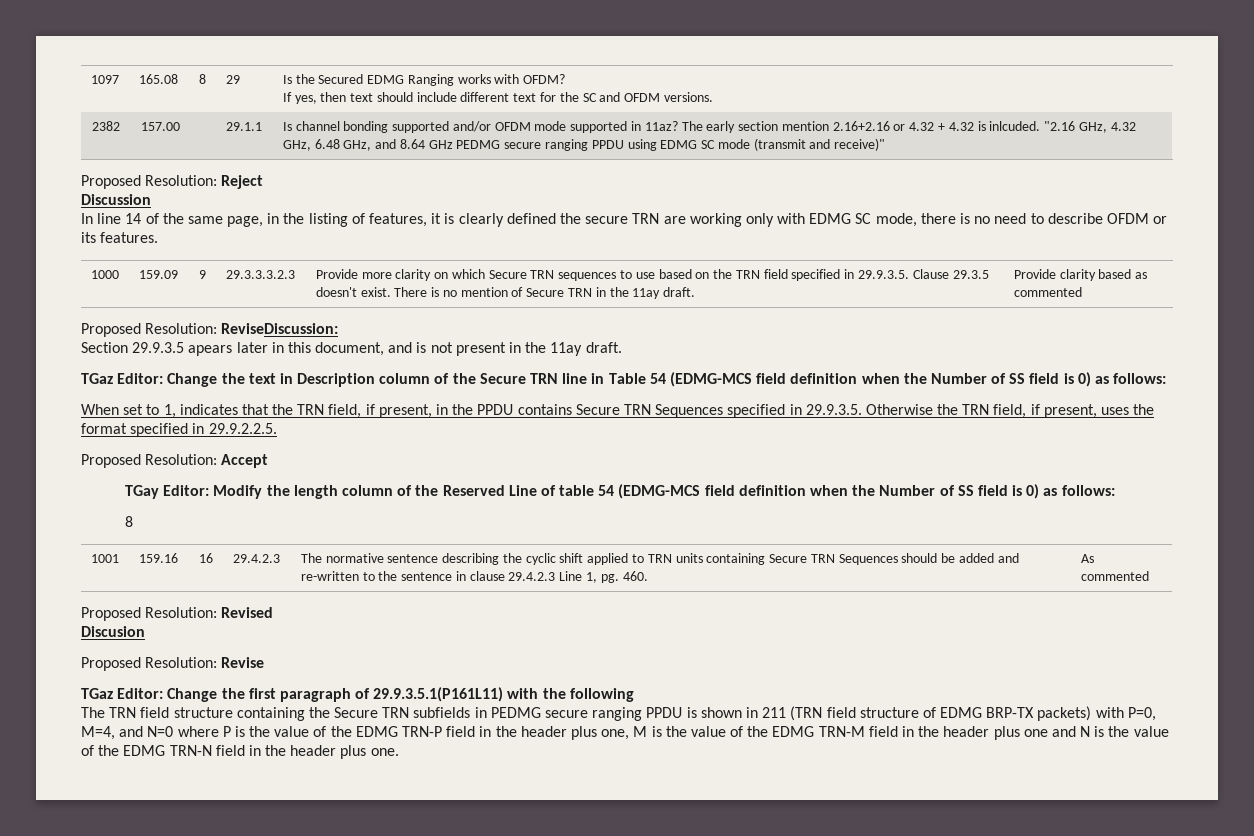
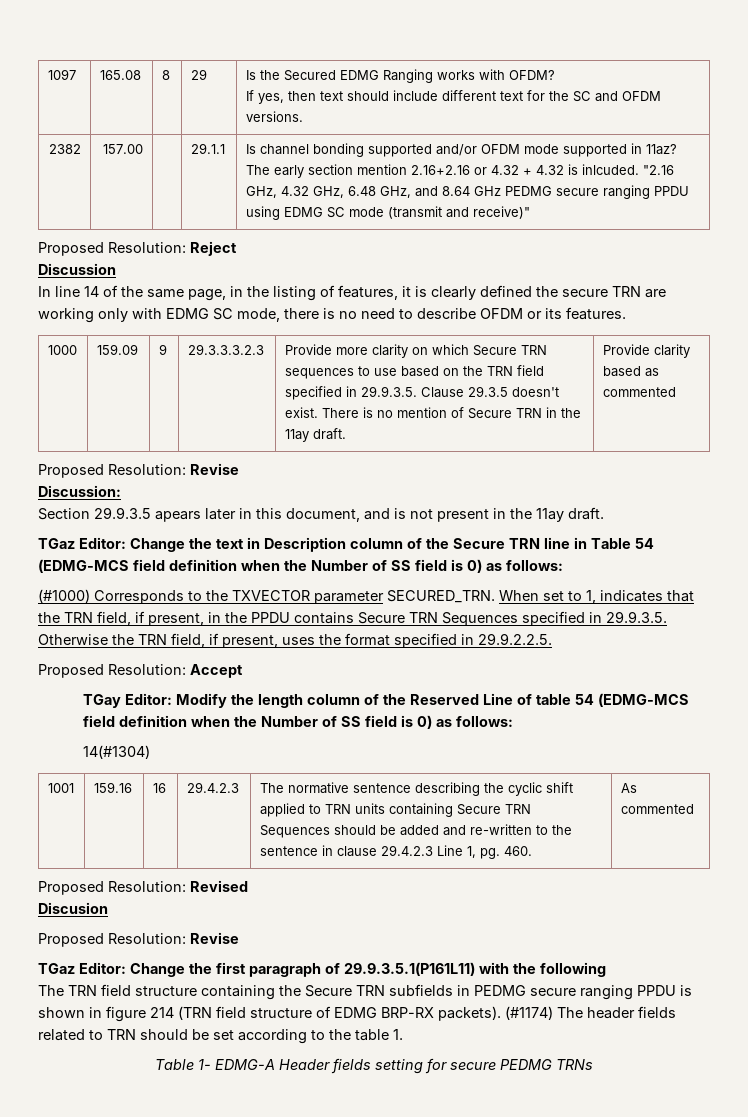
  Provide clarity based as commented
- Proposed Resolution: ReviseDiscussion:
+ Proposed Resolution: Revise
+ Discussion:
+ (#1000) Corresponds to the TXVECTOR parameter SECURED_TRN.
  TGay Editor: Modify the length column of the Reserved Line of table 54 (EDMG-MCS field definition when the Number of SS field is 0) as follows:
- 8
+ 14(#1304)
- The TRN field structure containing the Secure TRN subfields in PEDMG secure ranging PPDU is shown in 211 (TRN field structure of EDMG BRP-TX packets) with P=0, M=4, and N=0 where P is the value of the EDMG TRN-P field in the header plus one, M is the value of the EDMG TRN-M field in the header plus one and N is the value of the EDMG TRN-N field in the header plus one.
+ The TRN field structure containing the Secure TRN subfields in PEDMG secure ranging PPDU is shown in figure 214 (TRN field structure of EDMG BRP-RX packets). (#1174) The header fields related to TRN should be set according to the table 1.
+ Table 1- EDMG-A Header fields setting for secure PEDMG TRNs

